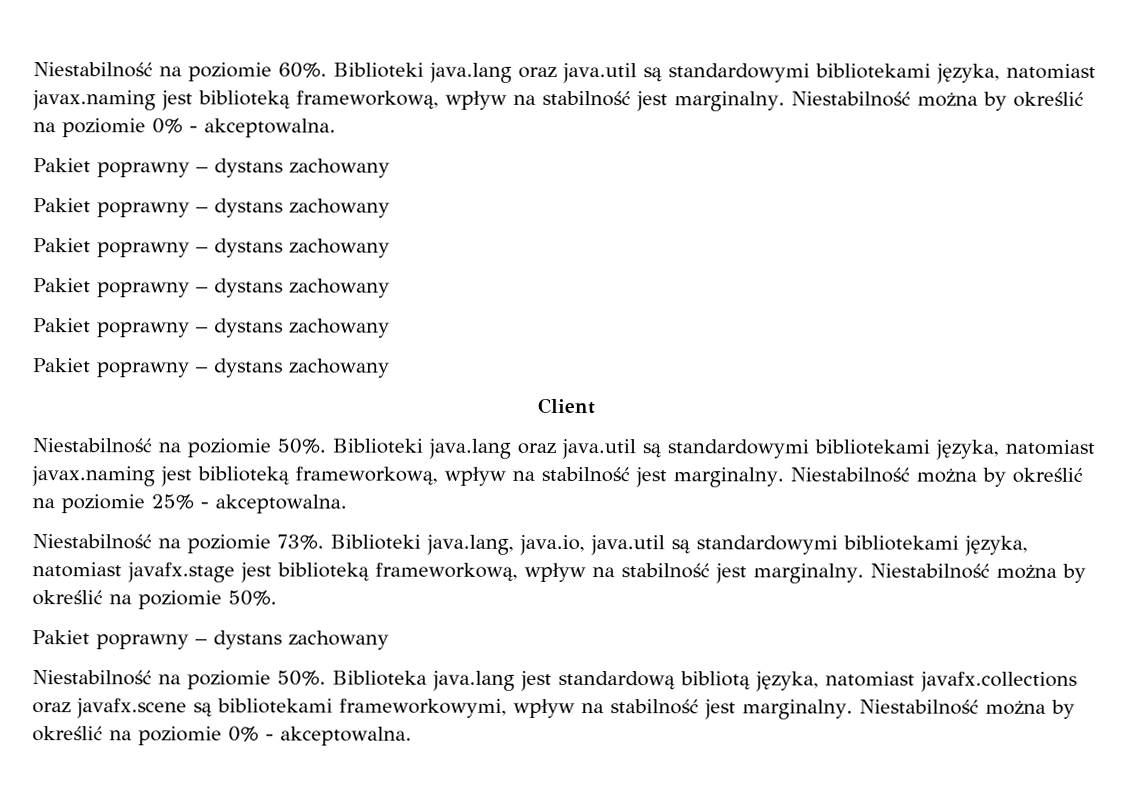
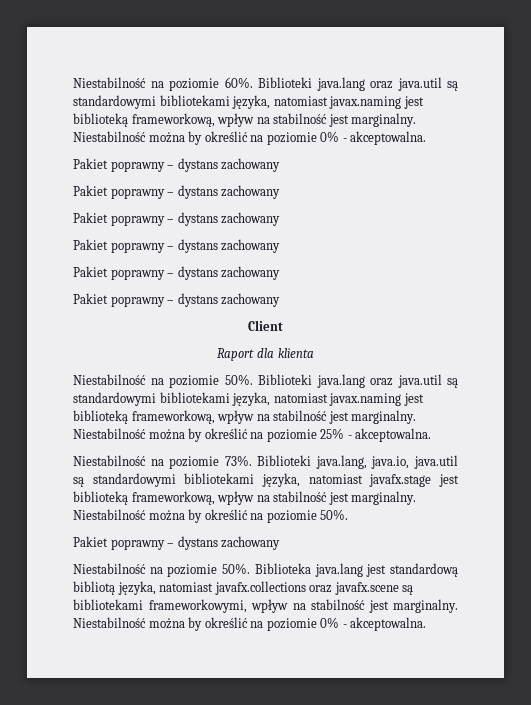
+ Raport dla klienta

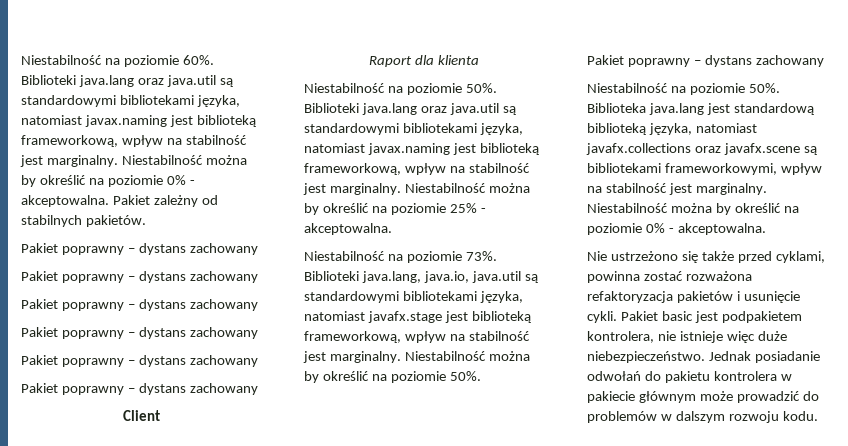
+ Pakiet zależny od stabilnych pakietów.
- Biblioteka java.lang jest standardową bibliotą języka, natomiast javafx.collections oraz javafx.scene są bibliotekami frameworkowymi, wpływ na stabilność jest marginalny.
+ Biblioteka java.lang jest standardową biblioteką języka, natomiast javafx.collections oraz javafx.scene są bibliotekami frameworkowymi, wpływ na stabilność jest marginalny.
+ Nie ustrzeżono się także przed cyklami, powinna zostać rozważona refaktoryzacja pakietów i usunięcie cykli. Pakiet basic jest podpakietem kontrolera, nie istnieje więc duże niebezpieczeństwo. Jednak posiadanie odwołań do pakietu kontrolera w pakiecie głównym może prowadzić do problemów w dalszym rozwoju kodu.

